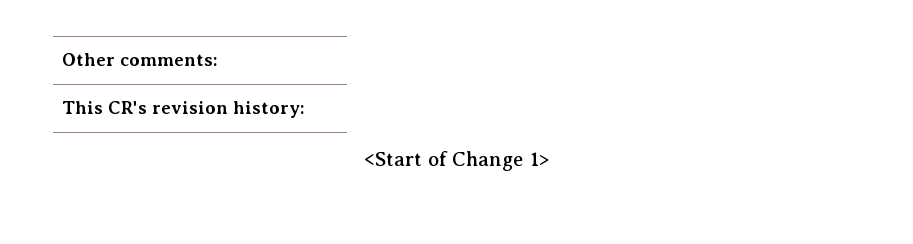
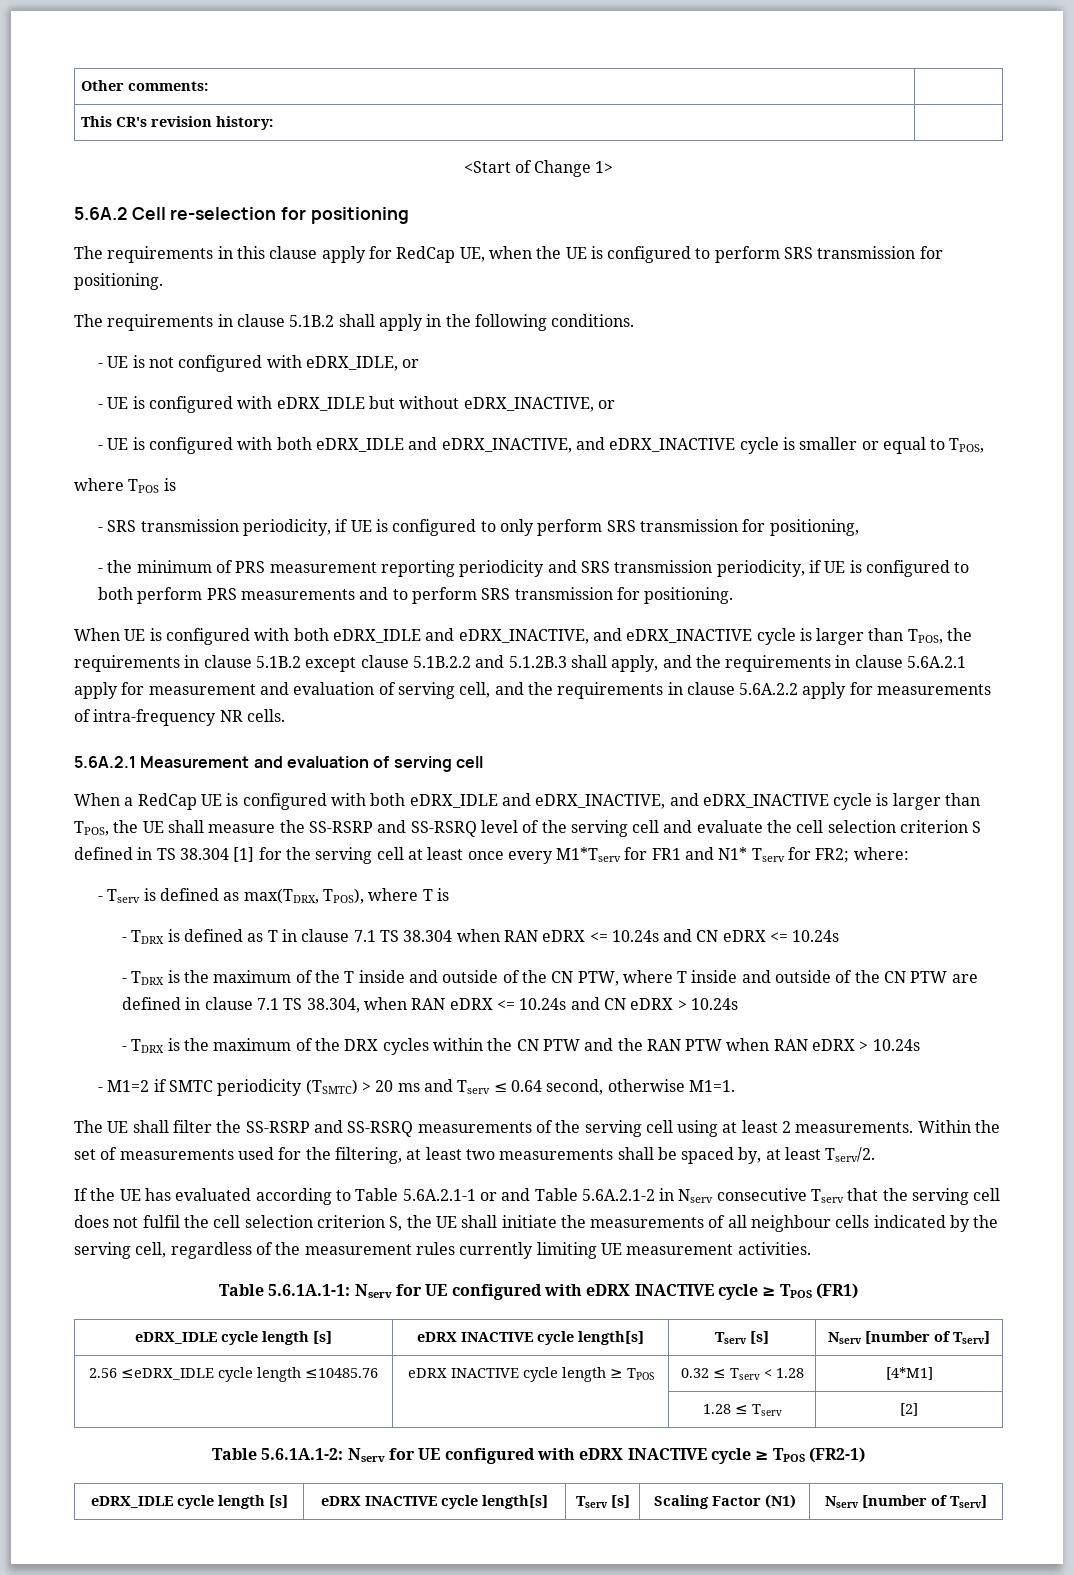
+ 5.6A.2 Cell re-selection for positioning
+ The requirements in this clause apply for RedCap UE, when the UE is configured to perform SRS transmission for positioning.
+ The requirements in clause 5.1B.2 shall apply in the following conditions.
+ - UE is not configured with eDRX_IDLE, or
+ - UE is configured with eDRX_IDLE but without eDRX_INACTIVE, or
+ - UE is configured with both eDRX_IDLE and eDRX_INACTIVE, and eDRX_INACTIVE cycle is smaller or equal to TPOS,
+ where TPOS is
+ - SRS transmission periodicity, if UE is configured to only perform SRS transmission for positioning,
+ - the minimum of PRS measurement reporting periodicity and SRS transmission periodicity, if UE is configured to both perform PRS measurements and to perform SRS transmission for positioning.
+ When UE is configured with both eDRX_IDLE and eDRX_INACTIVE, and eDRX_INACTIVE cycle is larger than TPOS, the requirements in clause 5.1B.2 except clause 5.1B.2.2 and 5.1.2B.3 shall apply, and the requirements in clause 5.6A.2.1 apply for measurement and evaluation of serving cell, and the requirements in clause 5.6A.2.2 apply for measurements of intra-frequency NR cells.
+ 5.6A.2.1 Measurement and evaluation of serving cell
+ When a RedCap UE is configured with both eDRX_IDLE and eDRX_INACTIVE, and eDRX_INACTIVE cycle is larger than TPOS, the UE shall measure the SS-RSRP and SS-RSRQ level of the serving cell and evaluate the cell selection criterion S defined in TS 38.304 [1] for the serving cell at least once every M1*Tserv for FR1 and N1* Tserv for FR2; where:
+ - Tserv is defined as max(TDRX, TPOS), where T is
+ - TDRX is defined as T in clause 7.1 TS 38.304 when RAN eDRX <= 10.24s and CN eDRX <= 10.24s
+ - TDRX is the maximum of the T inside and outside of the CN PTW, where T inside and outside of the CN PTW are defined in clause 7.1 TS 38.304, when RAN eDRX <= 10.24s and CN eDRX > 10.24s
+ - TDRX is the maximum of the DRX cycles within the CN PTW and the RAN PTW when RAN eDRX > 10.24s
+ - M1=2 if SMTC periodicity (TSMTC) > 20 ms and Tserv ≤ 0.64 second, otherwise M1=1.
+ The UE shall filter the SS-RSRP and SS-RSRQ measurements of the serving cell using at least 2 measurements. Within the set of measurements used for the filtering, at least two measurements shall be spaced by, at least Tserv/2.
+ If the UE has evaluated according to Table 5.6A.2.1-1 or and Table 5.6A.2.1-2 in Nserv consecutive Tserv that the serving cell does not fulfil the cell selection criterion S, the UE shall initiate the measurements of all neighbour cells indicated by the serving cell, regardless of the measurement rules currently limiting UE measurement activities.
+ Table 5.6.1A.1-1: Nserv for UE configured with eDRX INACTIVE cycle ≥ TPOS (FR1)
+ eDRX_IDLE cycle length [s] | eDRX INACTIVE cycle length[s] | Tserv [s] | Nserv [number of Tserv]
+ 2.56 ≤eDRX_IDLE cycle length ≤10485.76 | eDRX INACTIVE cycle length ≥ TPOS | 0.32 ≤ Tserv < 1.28 | [4*M1]
+ | | 1.28 ≤ Tserv | [2]
+ Table 5.6.1A.1-2: Nserv for UE configured with eDRX INACTIVE cycle ≥ TPOS (FR2-1)
+ eDRX_IDLE cycle length [s] | eDRX INACTIVE cycle length[s] | Tserv [s] | Scaling Factor (N1) | Nserv [number of Tserv]

